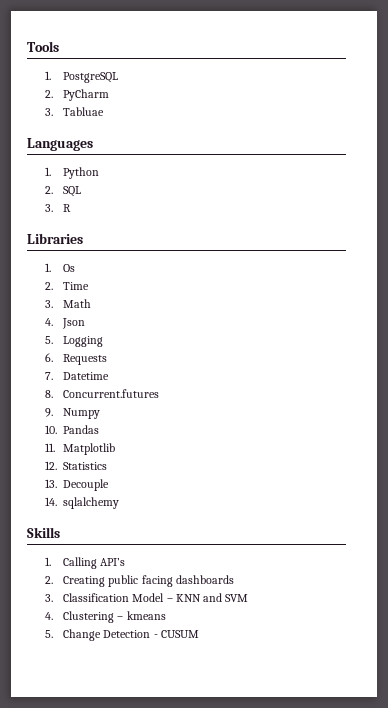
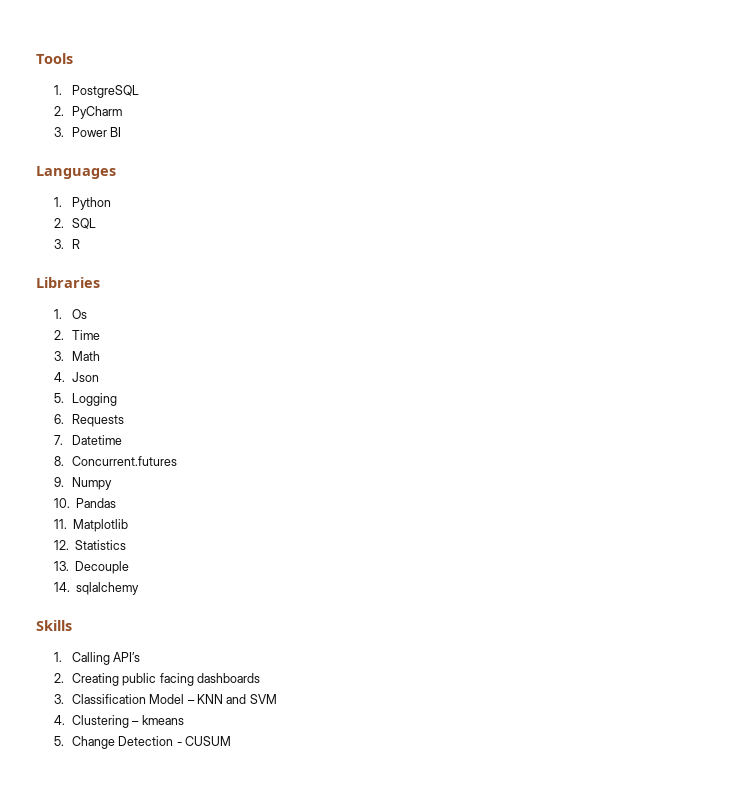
- 3. Tabluae
+ 3. Power BI

